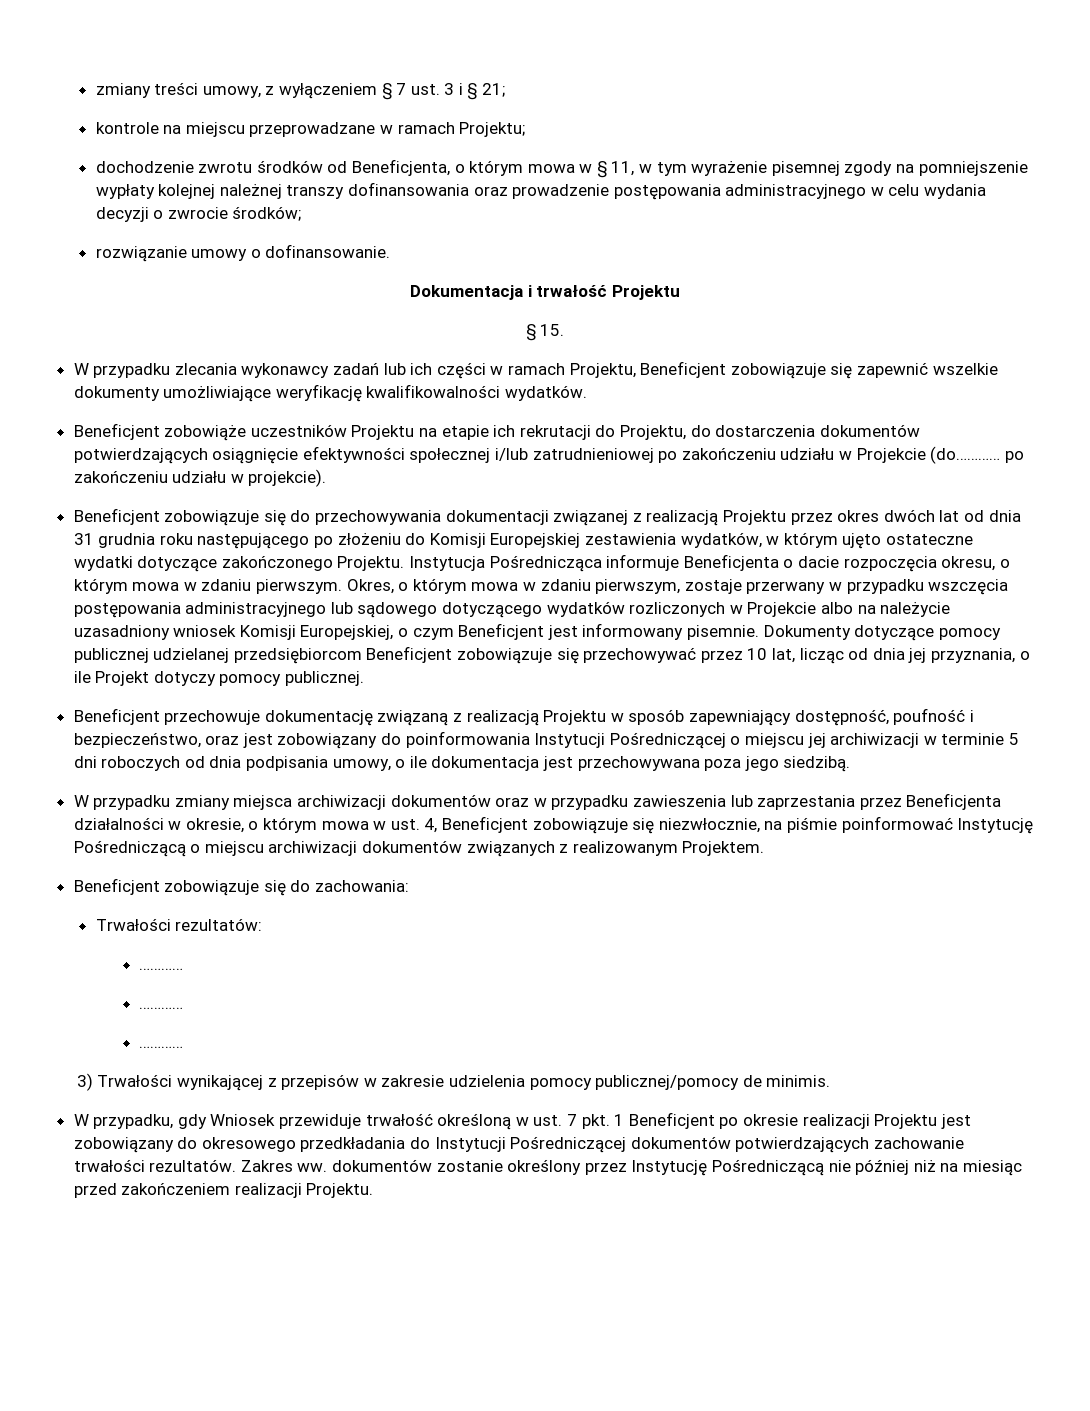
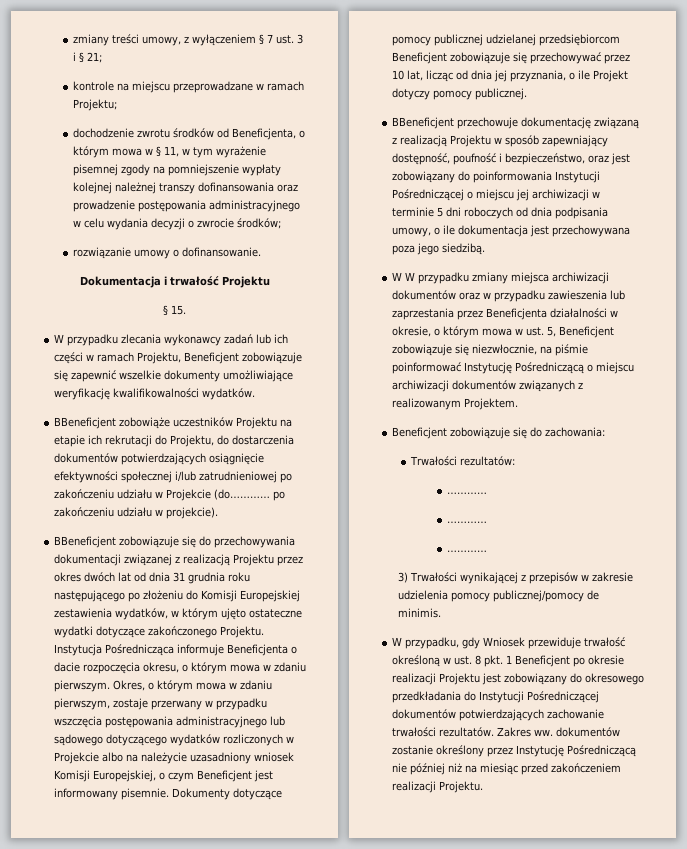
- Beneficjent zobowiąże uczestników Projektu na etapie ich rekrutacji do Projektu, do dostarczenia dokumentów potwierdzających osiągnięcie efektywności społecznej i/lub zatrudnieniowej po zakończeniu udziału w Projekcie (do………… po zakończeniu udziału w projekcie).
+ BBeneficjent zobowiąże uczestników Projektu na etapie ich rekrutacji do Projektu, do dostarczenia dokumentów potwierdzających osiągnięcie efektywności społecznej i/lub zatrudnieniowej po zakończeniu udziału w Projekcie (do………… po zakończeniu udziału w projekcie).
- Beneficjent zobowiązuje się do przechowywania dokumentacji związanej z realizacją Projektu przez okres dwóch lat od dnia 31 grudnia roku następującego po złożeniu do Komisji Europejskiej zestawienia wydatków, w którym ujęto ostateczne wydatki dotyczące zakończonego Projektu.
+ BBeneficjent zobowiązuje się do przechowywania dokumentacji związanej z realizacją Projektu przez okres dwóch lat od dnia 31 grudnia roku następującego po złożeniu do Komisji Europejskiej zestawienia wydatków, w którym ujęto ostateczne wydatki dotyczące zakończonego Projektu.
- Beneficjent przechowuje dokumentację związaną z realizacją Projektu w sposób zapewniający dostępność, poufność i bezpieczeństwo, oraz jest zobowiązany do poinformowania Instytucji Pośredniczącej o miejscu jej archiwizacji w terminie 5 dni roboczych od dnia podpisania umowy, o ile dokumentacja jest przechowywana poza jego siedzibą.
+ BBeneficjent przechowuje dokumentację związaną z realizacją Projektu w sposób zapewniający dostępność, poufność i bezpieczeństwo, oraz jest zobowiązany do poinformowania Instytucji Pośredniczącej o miejscu jej archiwizacji w terminie 5 dni roboczych od dnia podpisania umowy, o ile dokumentacja jest przechowywana poza jego siedzibą.
- W przypadku zmiany miejsca archiwizacji dokumentów oraz w przypadku zawieszenia lub zaprzestania przez Beneficjenta działalności w okresie, o którym mowa w ust. 4, Beneficjent zobowiązuje się niezwłocznie, na piśmie poinformować Instytucję Pośredniczącą o miejscu archiwizacji dokumentów związanych z realizowanym Projektem.
+ W W przypadku zmiany miejsca archiwizacji dokumentów oraz w przypadku zawieszenia lub zaprzestania przez Beneficjenta działalności w okresie, o którym mowa w ust. 5, Beneficjent zobowiązuje się niezwłocznie, na piśmie poinformować Instytucję Pośredniczącą o miejscu archiwizacji dokumentów związanych z realizowanym Projektem.
- W przypadku, gdy Wniosek przewiduje trwałość określoną w ust. 7 pkt. 1 Beneficjent po okresie realizacji Projektu jest zobowiązany do okresowego przedkładania do Instytucji Pośredniczącej dokumentów potwierdzających zachowanie trwałości rezultatów.
+ W przypadku, gdy Wniosek przewiduje trwałość określoną w ust. 8 pkt. 1 Beneficjent po okresie realizacji Projektu jest zobowiązany do okresowego przedkładania do Instytucji Pośredniczącej dokumentów potwierdzających zachowanie trwałości rezultatów.

